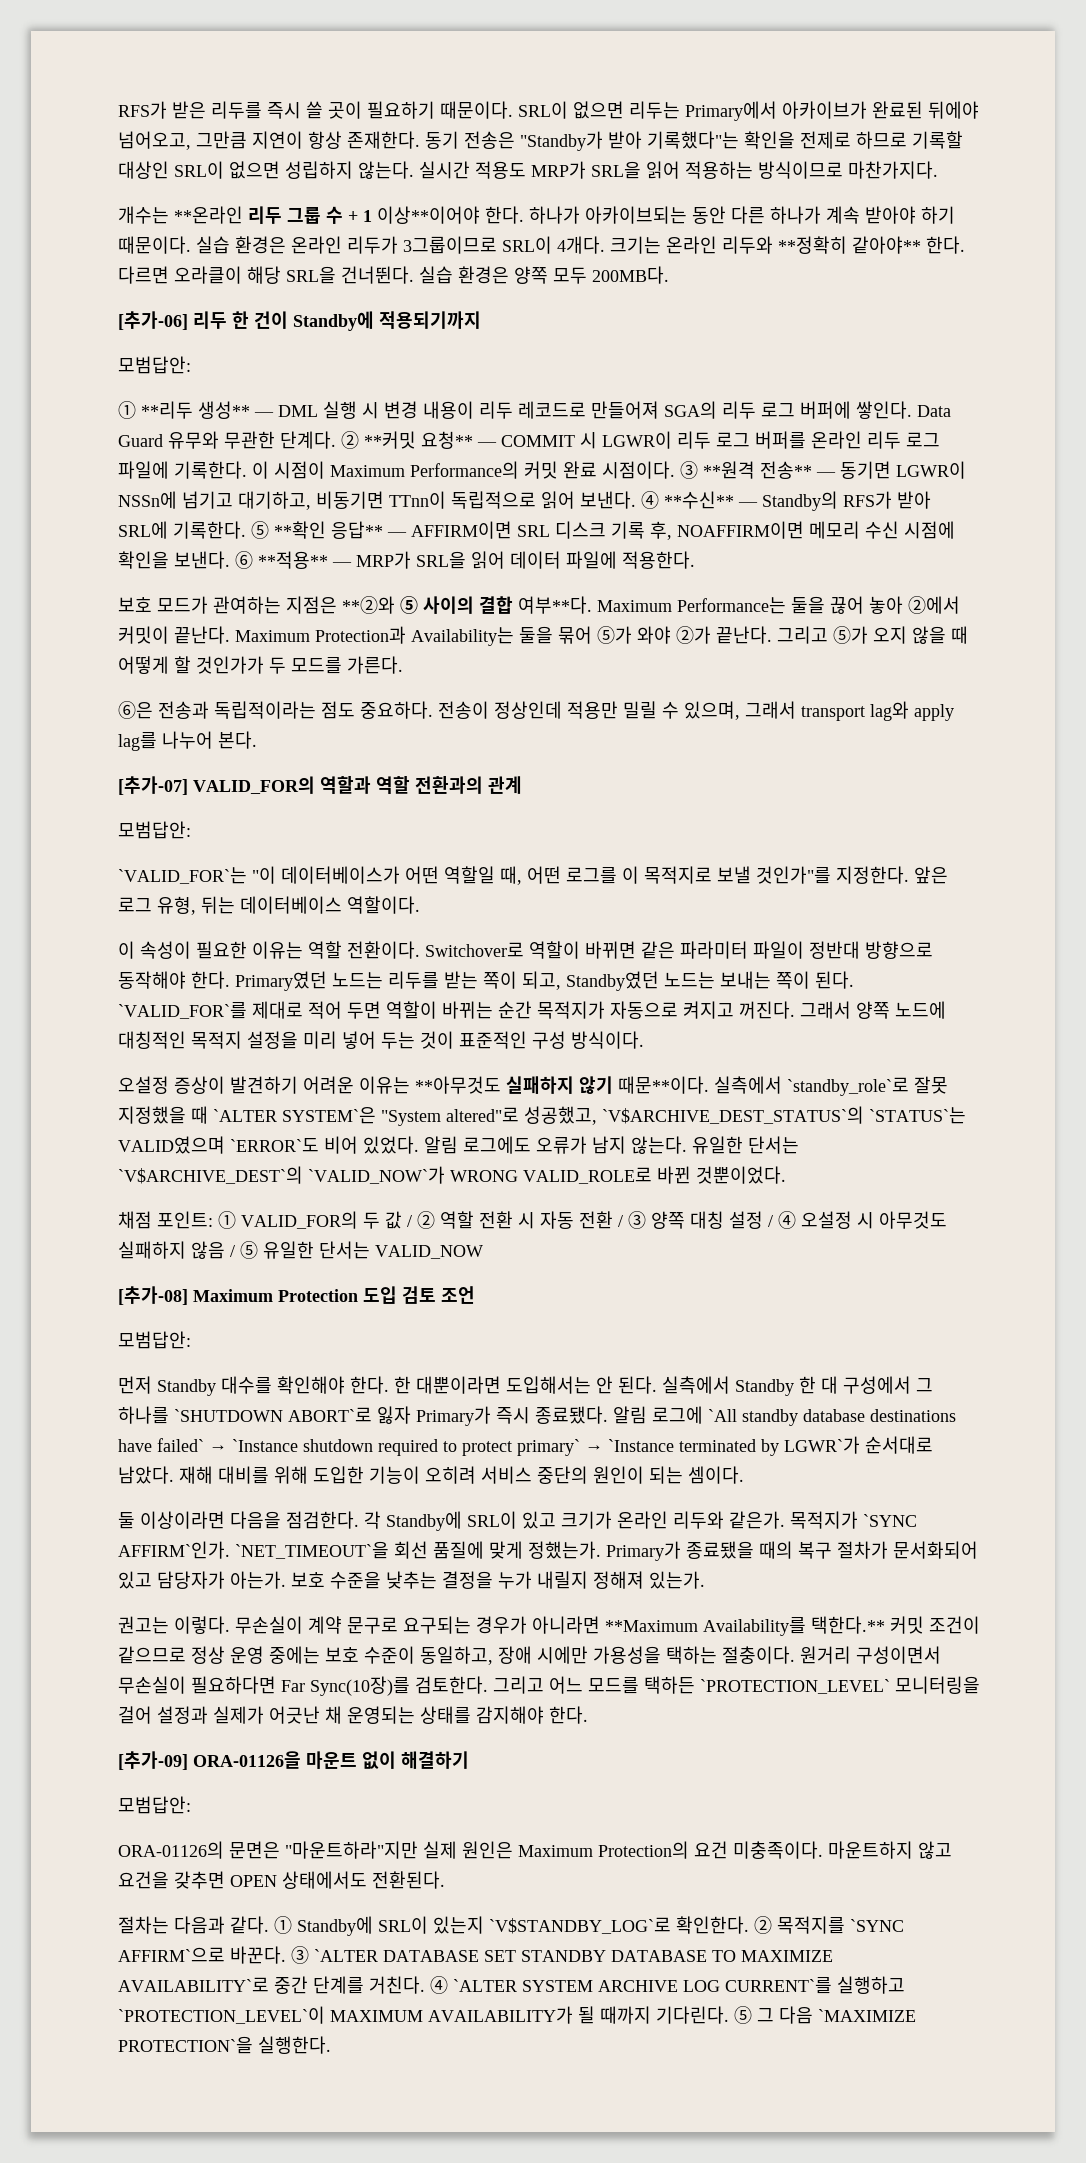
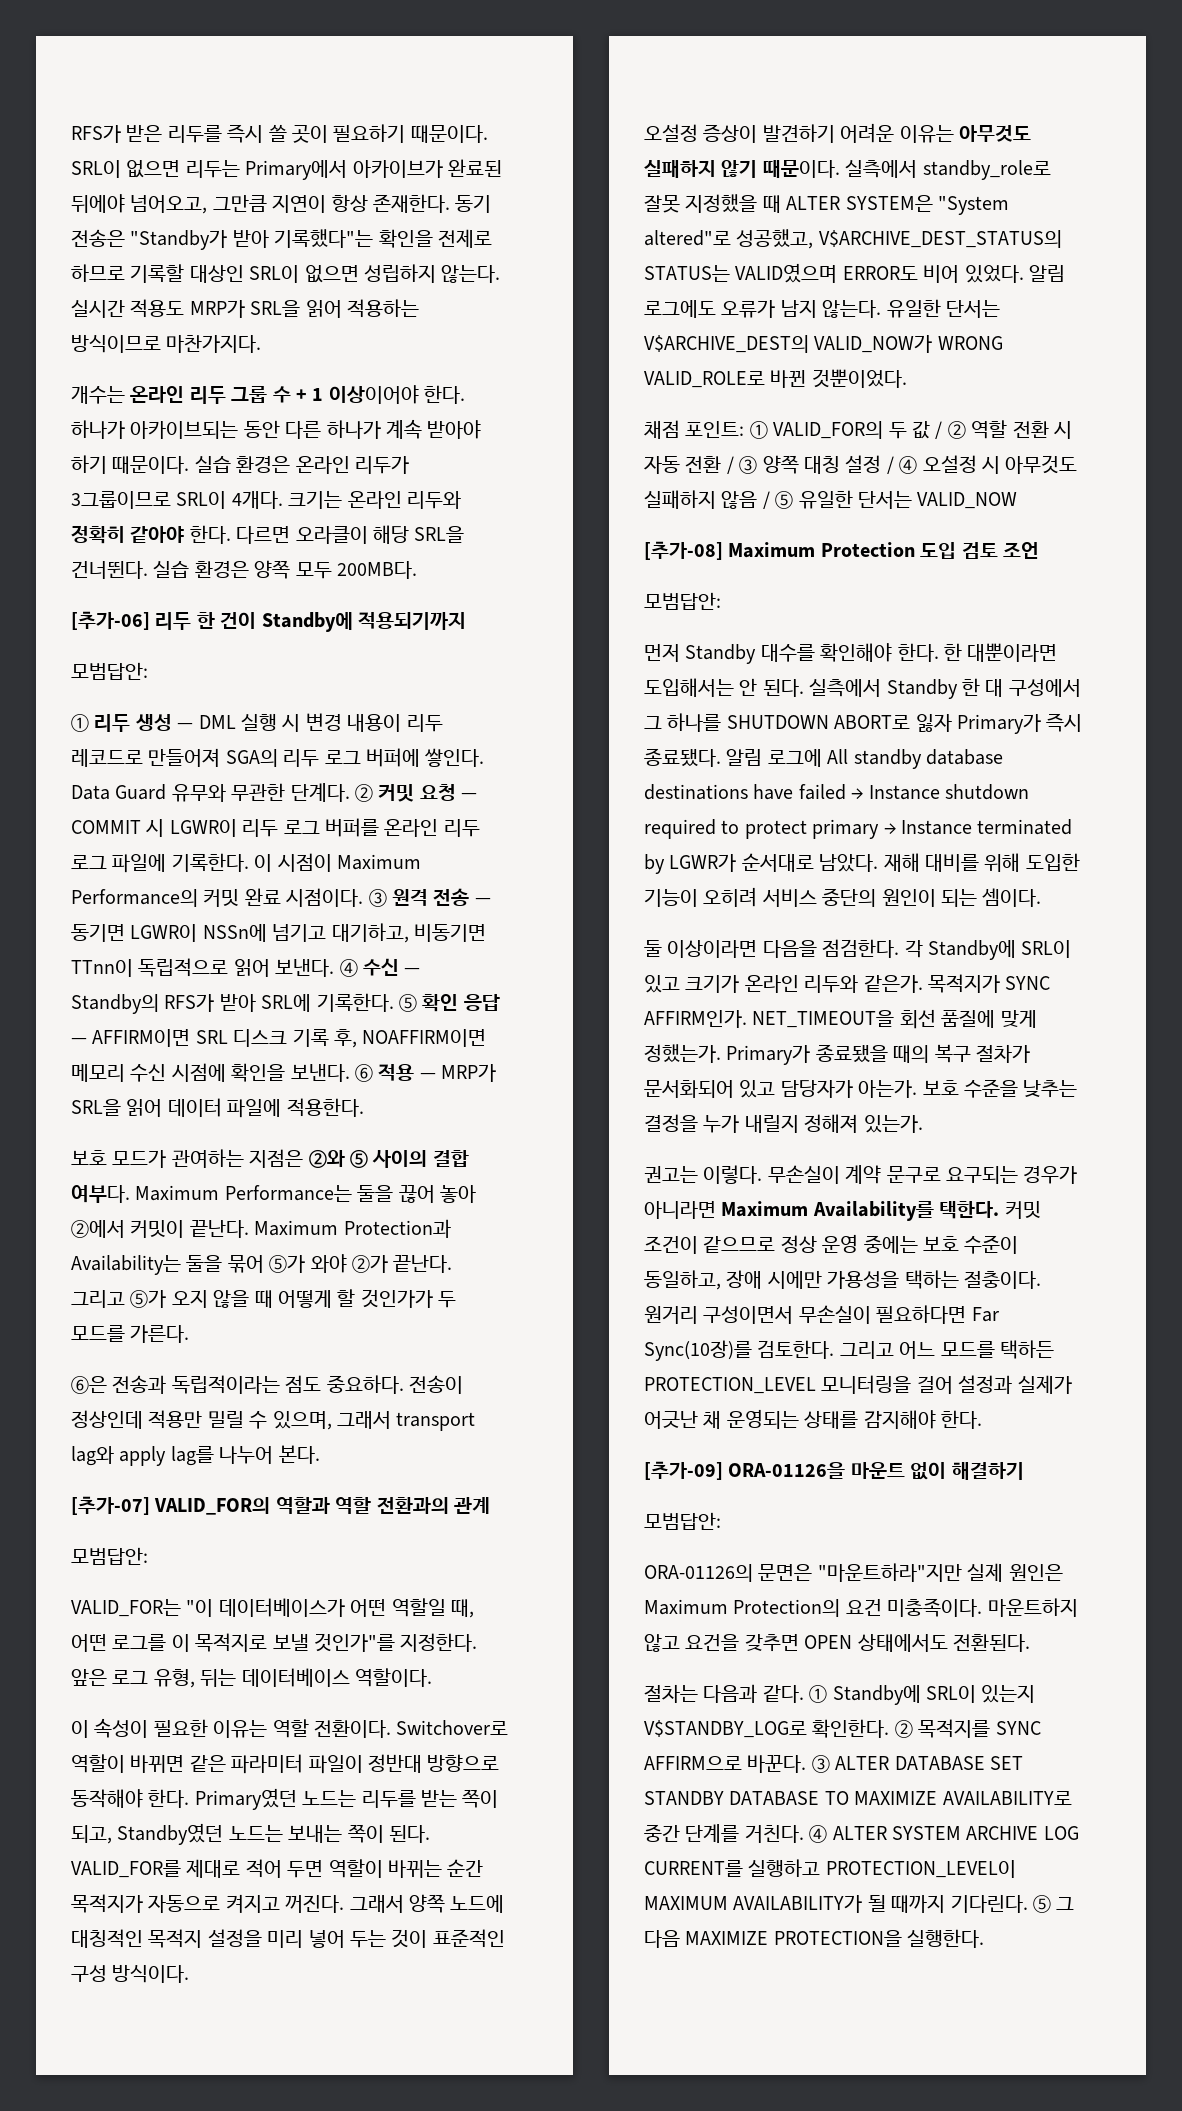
- 개수는 **온라인 리두 그룹 수 + 1 이상**이어야 한다.
+ 개수는 온라인 리두 그룹 수 + 1 이상이어야 한다.
- 크기는 온라인 리두와 **정확히 같아야** 한다.
+ 크기는 온라인 리두와 정확히 같아야 한다.
- ① **리두 생성** — DML 실행 시 변경 내용이 리두 레코드로 만들어져 SGA의 리두 로그 버퍼에 쌓인다.
+ ① 리두 생성 — DML 실행 시 변경 내용이 리두 레코드로 만들어져 SGA의 리두 로그 버퍼에 쌓인다.
- ② **커밋 요청** — COMMIT 시 LGWR이 리두 로그 버퍼를 온라인 리두 로그 파일에 기록한다.
+ ② 커밋 요청 — COMMIT 시 LGWR이 리두 로그 버퍼를 온라인 리두 로그 파일에 기록한다.
- ③ **원격 전송** — 동기면 LGWR이 NSSn에 넘기고 대기하고, 비동기면 TTnn이 독립적으로 읽어 보낸다.
+ ③ 원격 전송 — 동기면 LGWR이 NSSn에 넘기고 대기하고, 비동기면 TTnn이 독립적으로 읽어 보낸다.
- ④ **수신** — Standby의 RFS가 받아 SRL에 기록한다.
+ ④ 수신 — Standby의 RFS가 받아 SRL에 기록한다.
- ⑤ **확인 응답** — AFFIRM이면 SRL 디스크 기록 후, NOAFFIRM이면 메모리 수신 시점에 확인을 보낸다.
+ ⑤ 확인 응답 — AFFIRM이면 SRL 디스크 기록 후, NOAFFIRM이면 메모리 수신 시점에 확인을 보낸다.
- ⑥ **적용** — MRP가 SRL을 읽어 데이터 파일에 적용한다.
+ ⑥ 적용 — MRP가 SRL을 읽어 데이터 파일에 적용한다.
- 보호 모드가 관여하는 지점은 **②와 ⑤ 사이의 결합 여부**다.
+ 보호 모드가 관여하는 지점은 ②와 ⑤ 사이의 결합 여부다.
- `VALID_FOR`는 "이 데이터베이스가 어떤 역할일 때, 어떤 로그를 이 목적지로 보낼 것인가"를 지정한다.
+ VALID_FOR는 "이 데이터베이스가 어떤 역할일 때, 어떤 로그를 이 목적지로 보낼 것인가"를 지정한다.
- `VALID_FOR`를 제대로 적어 두면 역할이 바뀌는 순간 목적지가 자동으로 켜지고 꺼진다.
+ VALID_FOR를 제대로 적어 두면 역할이 바뀌는 순간 목적지가 자동으로 켜지고 꺼진다.
- 오설정 증상이 발견하기 어려운 이유는 **아무것도 실패하지 않기 때문**이다. 실측에서 `standby_role`로 잘못 지정했을 때 `ALTER SYSTEM`은 "System altered"로 성공했고, `V$ARCHIVE_DEST_STATUS`의 `STATUS`는 VALID였으며 `ERROR`도 비어 있었다.
+ 오설정 증상이 발견하기 어려운 이유는 아무것도 실패하지 않기 때문이다. 실측에서 standby_role로 잘못 지정했을 때 ALTER SYSTEM은 "System altered"로 성공했고, V$ARCHIVE_DEST_STATUS의 STATUS는 VALID였으며 ERROR도 비어 있었다.
- 유일한 단서는 `V$ARCHIVE_DEST`의 `VALID_NOW`가 WRONG VALID_ROLE로 바뀐 것뿐이었다.
+ 유일한 단서는 V$ARCHIVE_DEST의 VALID_NOW가 WRONG VALID_ROLE로 바뀐 것뿐이었다.
- 실측에서 Standby 한 대 구성에서 그 하나를 `SHUTDOWN ABORT`로 잃자 Primary가 즉시 종료됐다.
+ 실측에서 Standby 한 대 구성에서 그 하나를 SHUTDOWN ABORT로 잃자 Primary가 즉시 종료됐다.
- 알림 로그에 `All standby database destinations have failed` → `Instance shutdown required to protect primary` → `Instance terminated by LGWR`가 순서대로 남았다.
+ 알림 로그에 All standby database destinations have failed → Instance shutdown required to protect primary → Instance terminated by LGWR가 순서대로 남았다.
- 목적지가 `SYNC AFFIRM`인가. `NET_TIMEOUT`을 회선 품질에 맞게 정했는가.
+ 목적지가 SYNC AFFIRM인가. NET_TIMEOUT을 회선 품질에 맞게 정했는가.
- 무손실이 계약 문구로 요구되는 경우가 아니라면 **Maximum Availability를 택한다.** 커밋 조건이 같으므로 정상 운영 중에는 보호 수준이 동일하고, 장애 시에만 가용성을 택하는 절충이다.
+ 무손실이 계약 문구로 요구되는 경우가 아니라면 Maximum Availability를 택한다. 커밋 조건이 같으므로 정상 운영 중에는 보호 수준이 동일하고, 장애 시에만 가용성을 택하는 절충이다.
- 그리고 어느 모드를 택하든 `PROTECTION_LEVEL` 모니터링을 걸어 설정과 실제가 어긋난 채 운영되는 상태를 감지해야 한다.
+ 그리고 어느 모드를 택하든 PROTECTION_LEVEL 모니터링을 걸어 설정과 실제가 어긋난 채 운영되는 상태를 감지해야 한다.
- ① Standby에 SRL이 있는지 `V$STANDBY_LOG`로 확인한다.
+ ① Standby에 SRL이 있는지 V$STANDBY_LOG로 확인한다.
- ② 목적지를 `SYNC AFFIRM`으로 바꾼다.
+ ② 목적지를 SYNC AFFIRM으로 바꾼다.
- ③ `ALTER DATABASE SET STANDBY DATABASE TO MAXIMIZE AVAILABILITY`로 중간 단계를 거친다.
+ ③ ALTER DATABASE SET STANDBY DATABASE TO MAXIMIZE AVAILABILITY로 중간 단계를 거친다.
- ④ `ALTER SYSTEM ARCHIVE LOG CURRENT`를 실행하고 `PROTECTION_LEVEL`이 MAXIMUM AVAILABILITY가 될 때까지 기다린다.
+ ④ ALTER SYSTEM ARCHIVE LOG CURRENT를 실행하고 PROTECTION_LEVEL이 MAXIMUM AVAILABILITY가 될 때까지 기다린다.
- ⑤ 그 다음 `MAXIMIZE PROTECTION`을 실행한다.
+ ⑤ 그 다음 MAXIMIZE PROTECTION을 실행한다.

